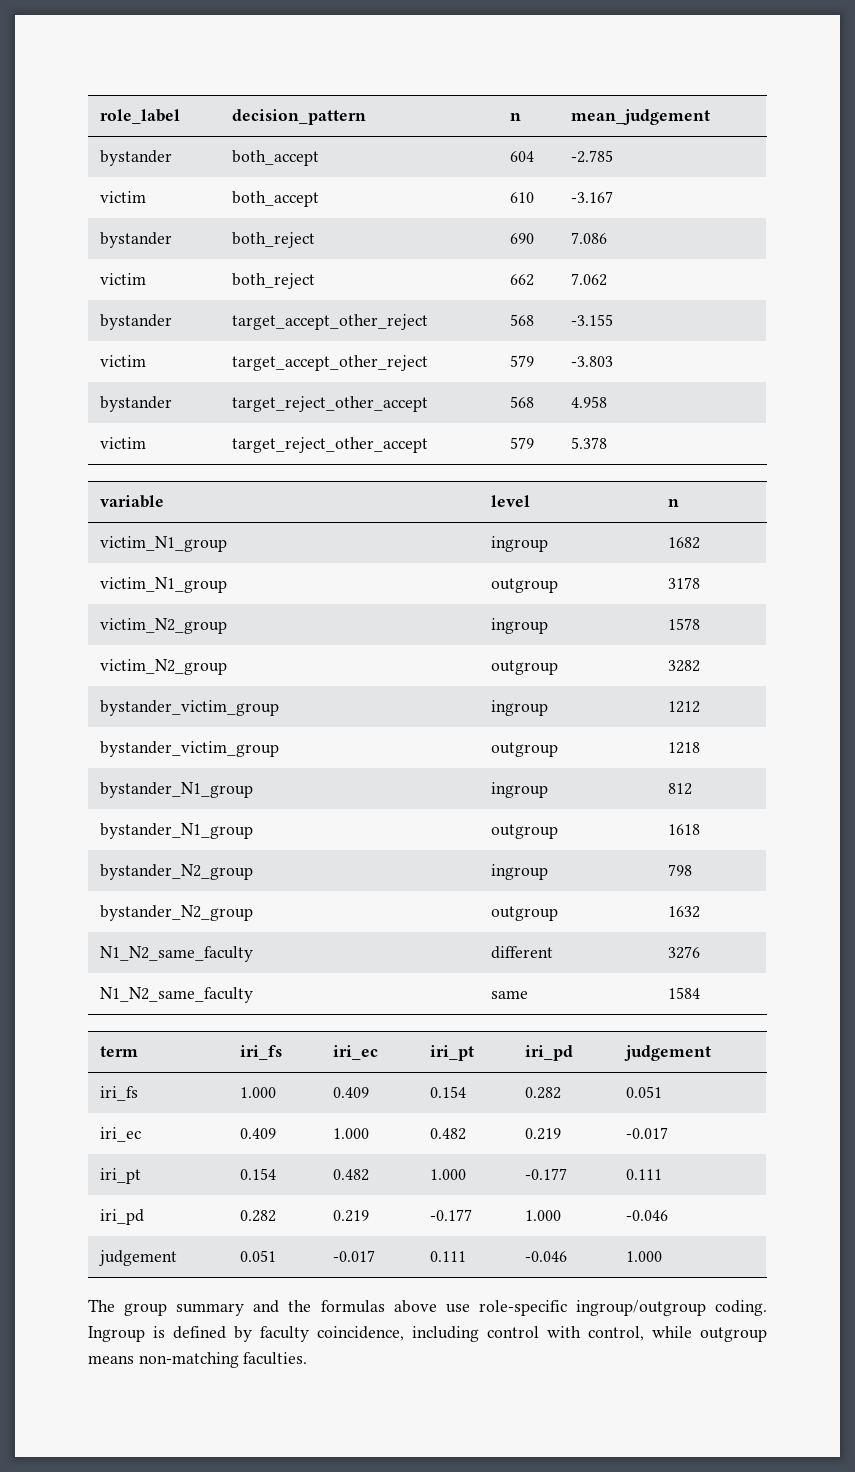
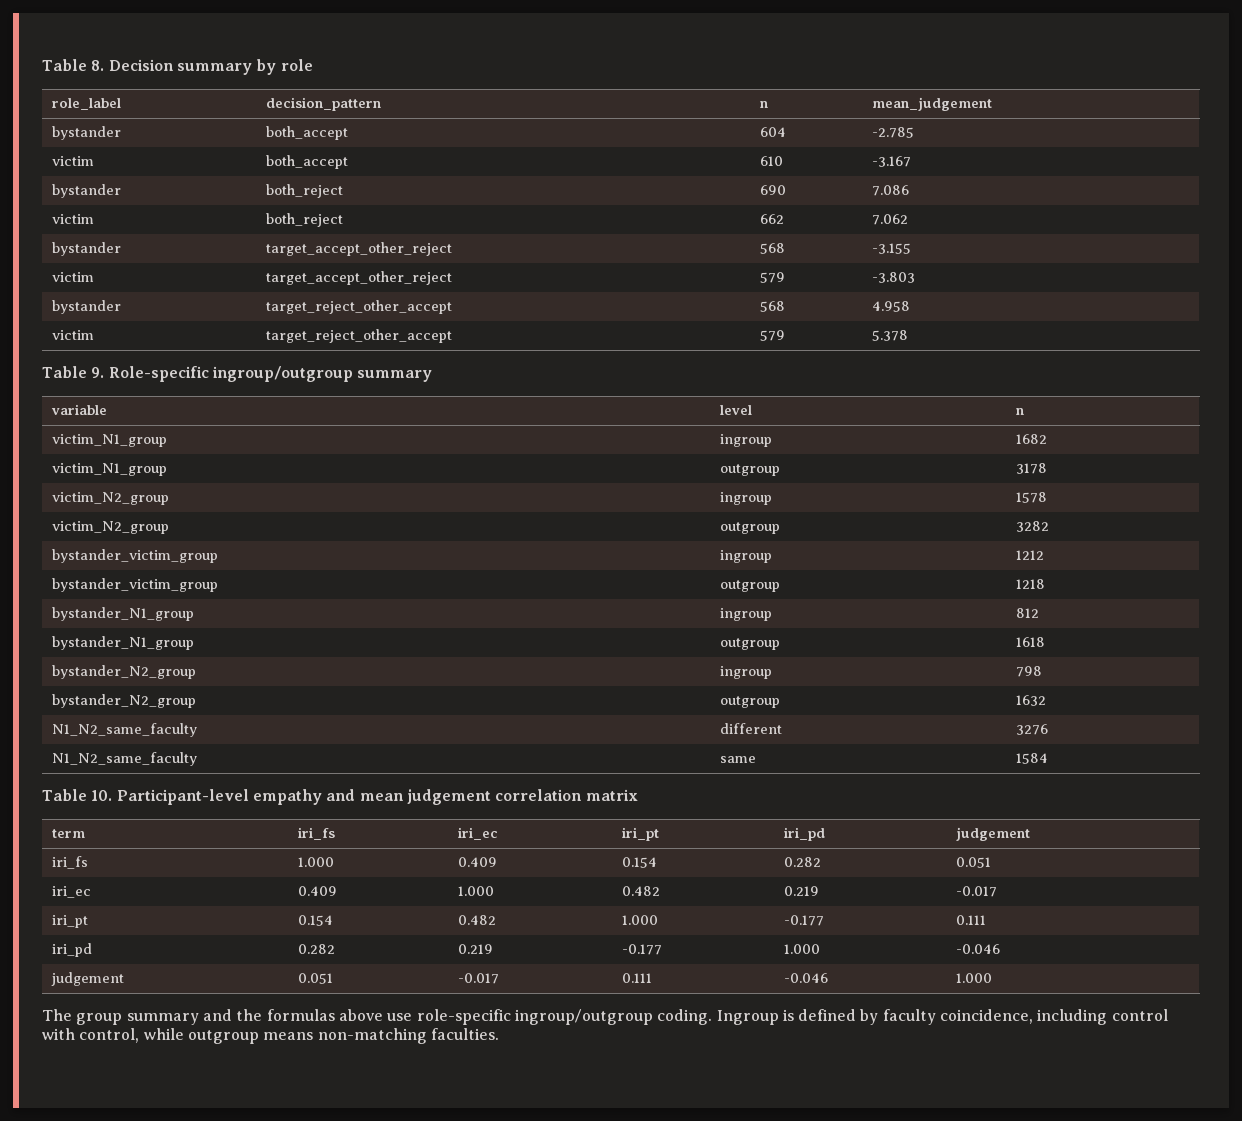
+ Table 8. Decision summary by role
+ Table 9. Role-specific ingroup/outgroup summary
+ Table 10. Participant-level empathy and mean judgement correlation matrix

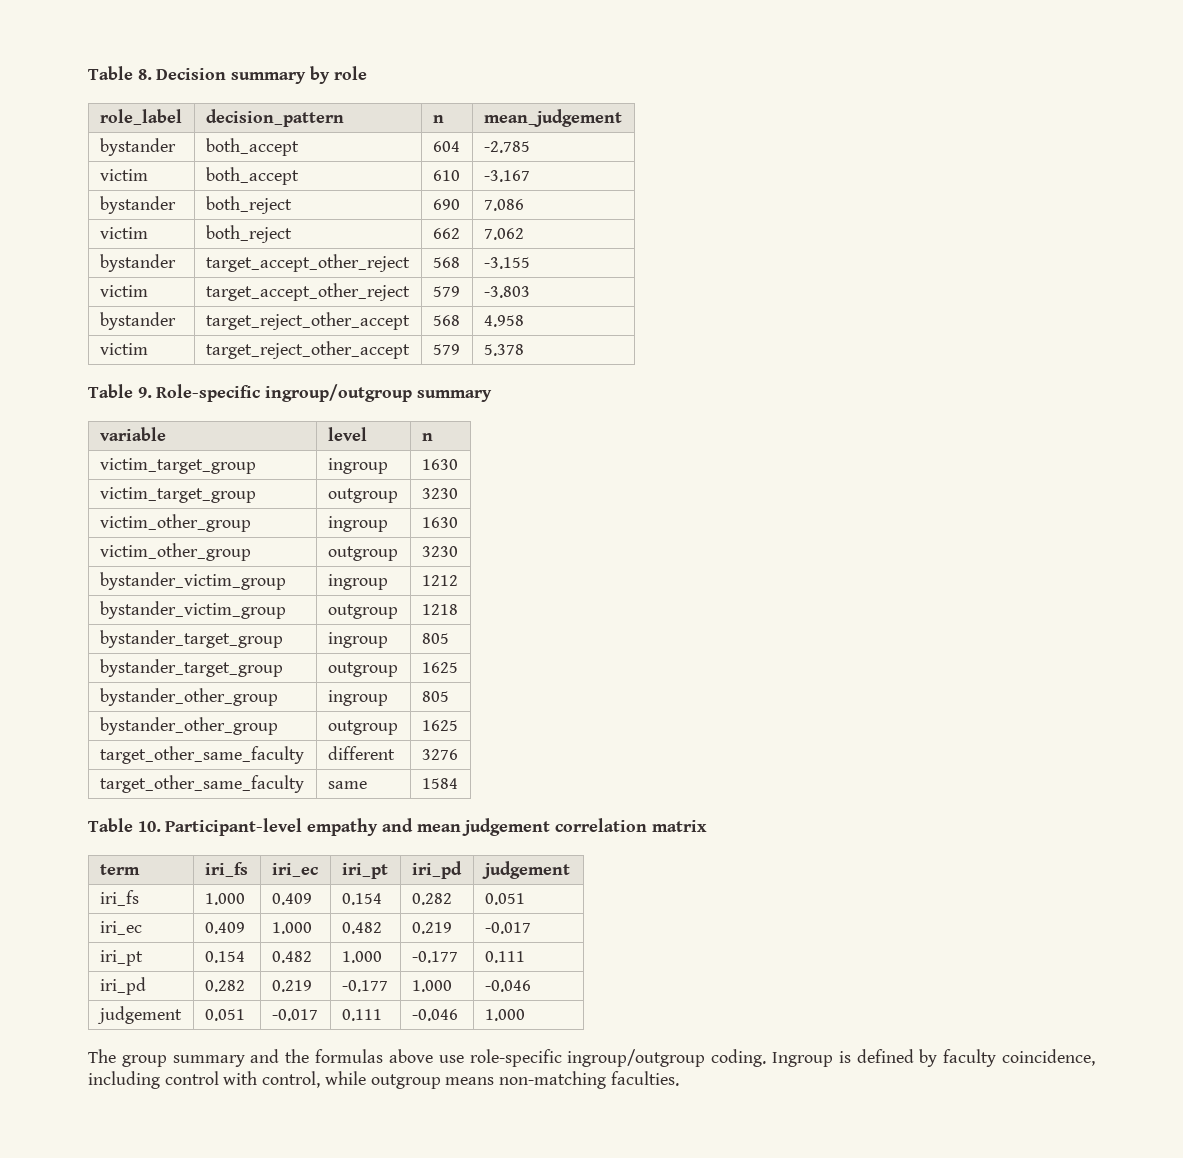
- victim_N1_group | ingroup | 1682
- victim_N1_group | outgroup | 3178
- victim_N2_group | ingroup | 1578
- victim_N2_group | outgroup | 3282
+ victim_target_group | ingroup | 1630
+ victim_target_group | outgroup | 3230
+ victim_other_group | ingroup | 1630
+ victim_other_group | outgroup | 3230
- bystander_N1_group | ingroup | 812
- bystander_N1_group | outgroup | 1618
- bystander_N2_group | ingroup | 798
- bystander_N2_group | outgroup | 1632
- N1_N2_same_faculty | different | 3276
+ bystander_target_group | ingroup | 805
+ bystander_target_group | outgroup | 1625
+ bystander_other_group | ingroup | 805
+ bystander_other_group | outgroup | 1625
+ target_other_same_faculty | different | 3276
- N1_N2_same_faculty | same | 1584
+ target_other_same_faculty | same | 1584

